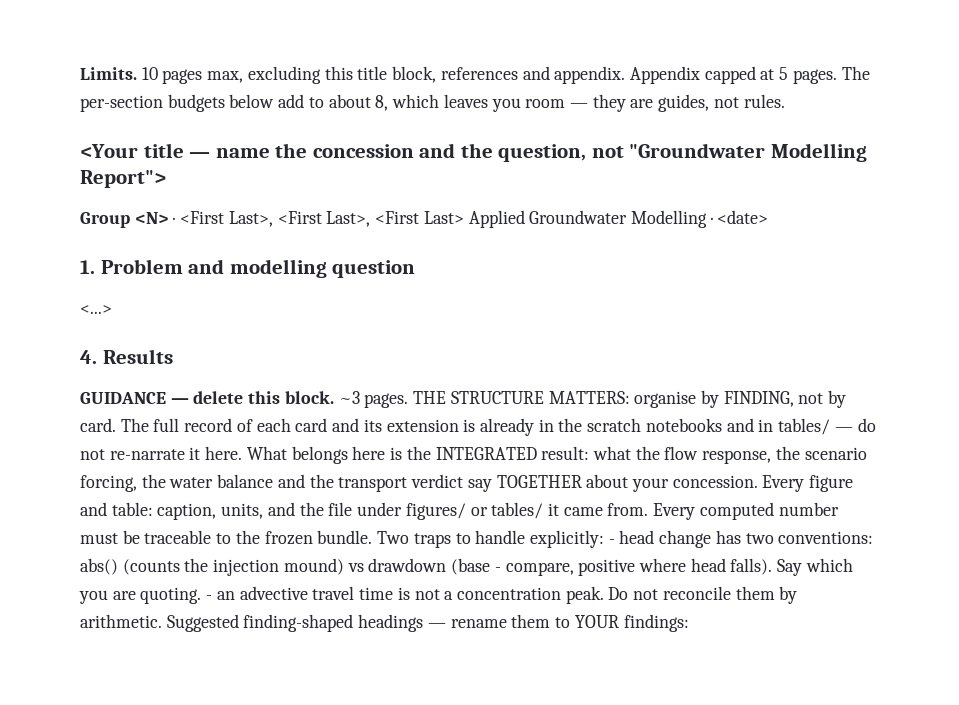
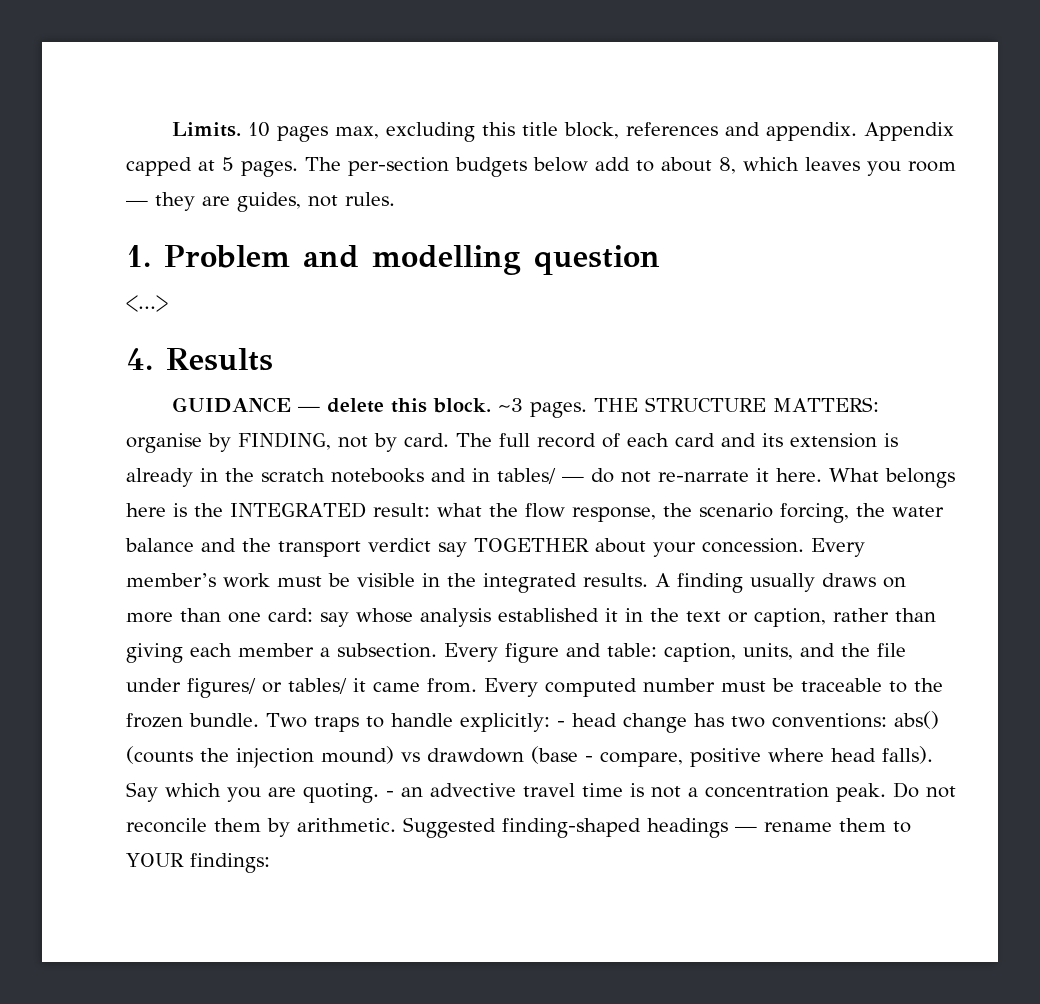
- <Your title — name the concession and the question, not "Groundwater Modelling Report">
- Group <N> · <First Last>, <First Last>, <First Last> Applied Groundwater Modelling · <date>
- Every figure and table: caption, units, and the file under figures/ or tables/ it came from.
+ Every member’s work must be visible in the integrated results. A finding usually draws on more than one card: say whose analysis established it in the text or caption, rather than giving each member a subsection. Every figure and table: caption, units, and the file under figures/ or tables/ it came from.

